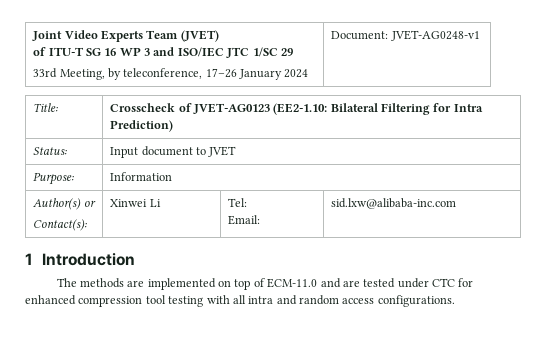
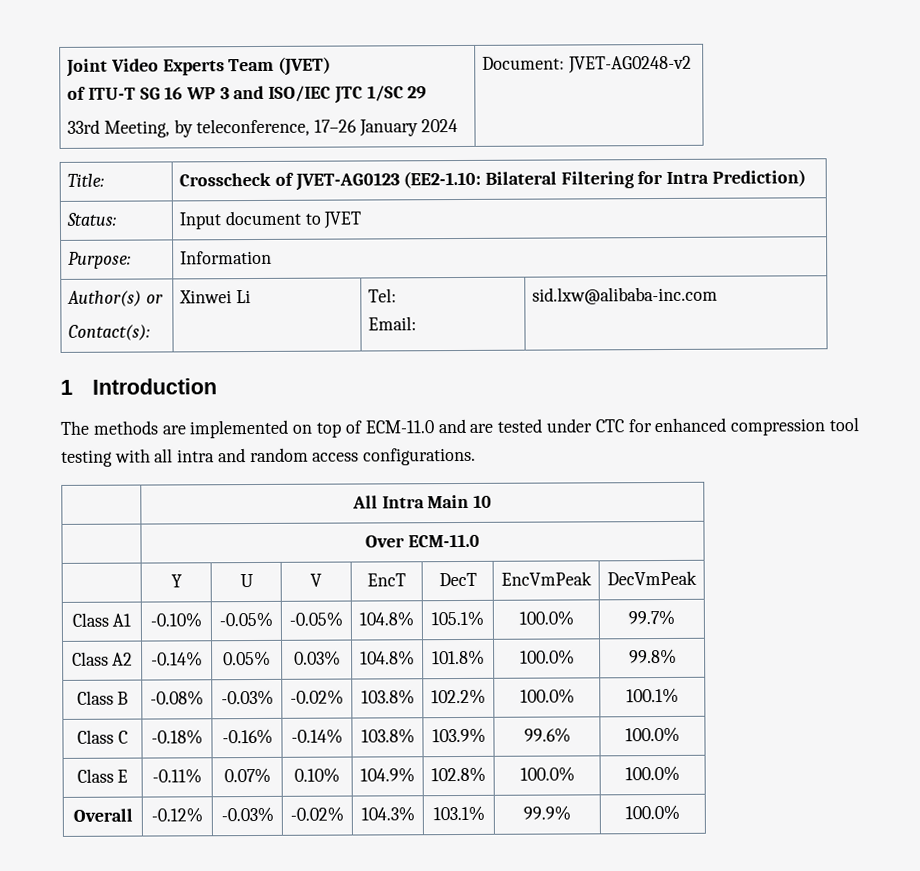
  Joint Video Experts Team (JVET)
  of ITU-T SG 16 WP 3 and ISO/IEC JTC 1/SC 29
- 33rd Meeting, by teleconference, 17–26 January 2024 | Document: JVET-AG0248-v1
+ 33rd Meeting, by teleconference, 17–26 January 2024 | Document: JVET-AG0248-v2
+ | All Intra Main 10
+ | Over ECM-11.0
+ | Y | U | V | EncT | DecT | EncVmPeak | DecVmPeak
+ Class A1 | -0.10% | -0.05% | -0.05% | 104.8% | 105.1% | 100.0% | 99.7%
+ Class A2 | -0.14% | 0.05% | 0.03% | 104.8% | 101.8% | 100.0% | 99.8%
+ Class B | -0.08% | -0.03% | -0.02% | 103.8% | 102.2% | 100.0% | 100.1%
+ Class C | -0.18% | -0.16% | -0.14% | 103.8% | 103.9% | 99.6% | 100.0%
+ Class E | -0.11% | 0.07% | 0.10% | 104.9% | 102.8% | 100.0% | 100.0%
+ Overall | -0.12% | -0.03% | -0.02% | 104.3% | 103.1% | 99.9% | 100.0%

